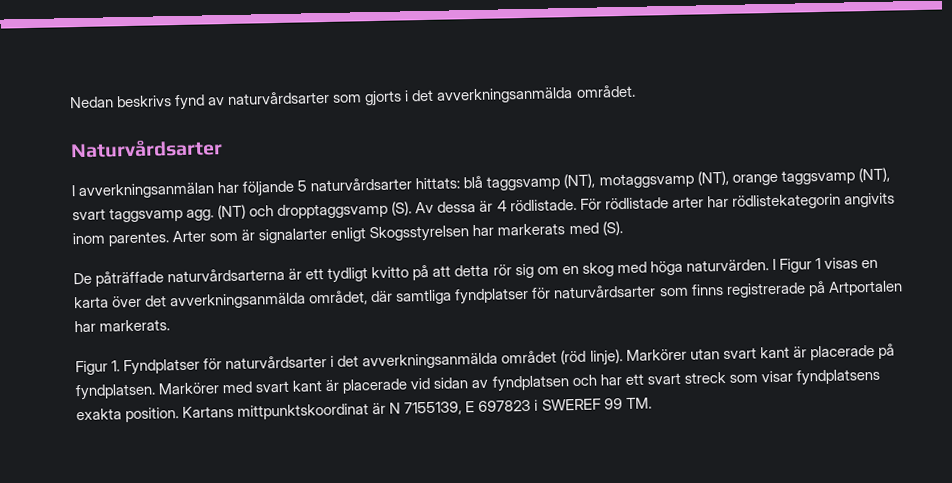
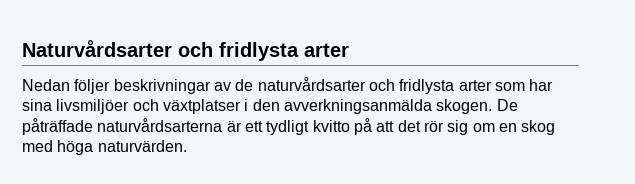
- Nedan beskrivs fynd av naturvårdsarter som gjorts i det avverkningsanmälda området.
- Naturvårdsarter
- I avverkningsanmälan har följande 5 naturvårdsarter hittats: blå taggsvamp (NT), motaggsvamp (NT), orange taggsvamp (NT), svart taggsvamp agg. (NT) och dropptaggsvamp (S). Av dessa är 4 rödlistade. För rödlistade arter har rödlistekategorin angivits inom parentes. Arter som är signalarter enligt Skogsstyrelsen har markerats med (S).
- De påträffade naturvårdsarterna är ett tydligt kvitto på att detta rör sig om en skog med höga naturvärden. I Figur 1 visas en karta över det avverkningsanmälda området, där samtliga fyndplatser för naturvårdsarter som finns registrerade på Artportalen har markerats.
- Figur 1. Fyndplatser för naturvårdsarter i det avverkningsanmälda området (röd linje). Markörer utan svart kant är placerade på fyndplatsen. Markörer med svart kant är placerade vid sidan av fyndplatsen och har ett svart streck som visar fyndplatsens exakta position. Kartans mittpunktskoordinat är N 7155139, E 697823 i SWEREF 99 TM.
+ Naturvårdsarter och fridlysta arter
+ Nedan följer beskrivningar av de naturvårdsarter och fridlysta arter som har sina livsmiljöer och växtplatser i den avverkningsanmälda skogen. De påträffade naturvårdsarterna är ett tydligt kvitto på att det rör sig om en skog med höga naturvärden.

